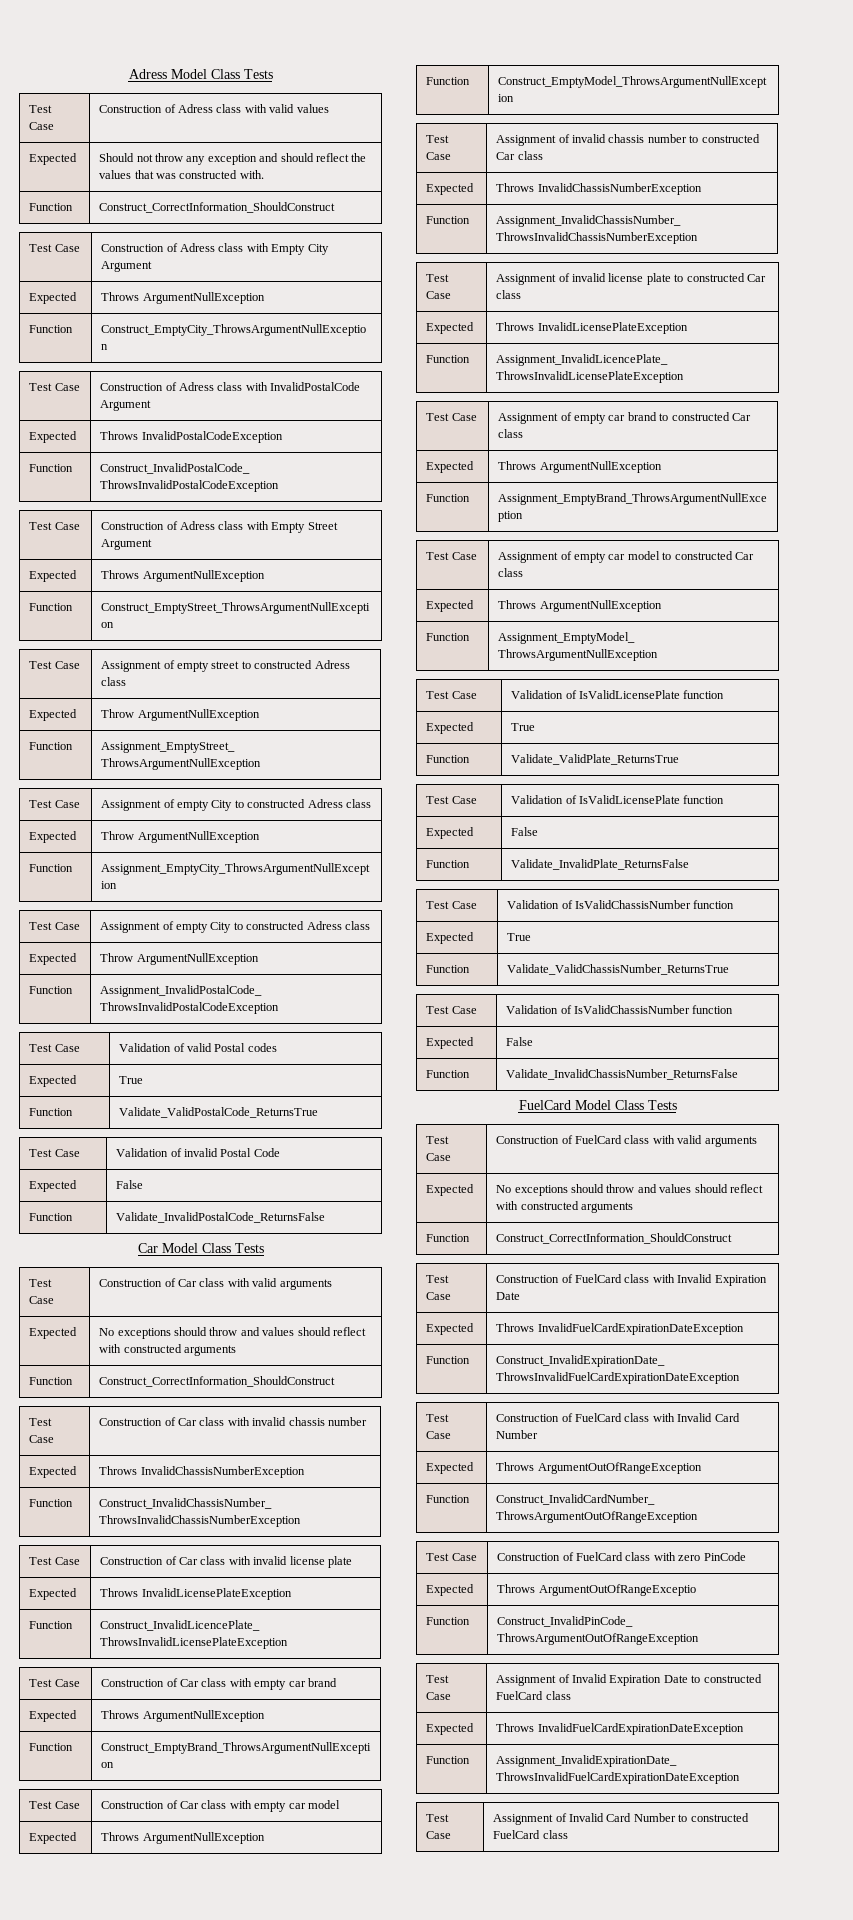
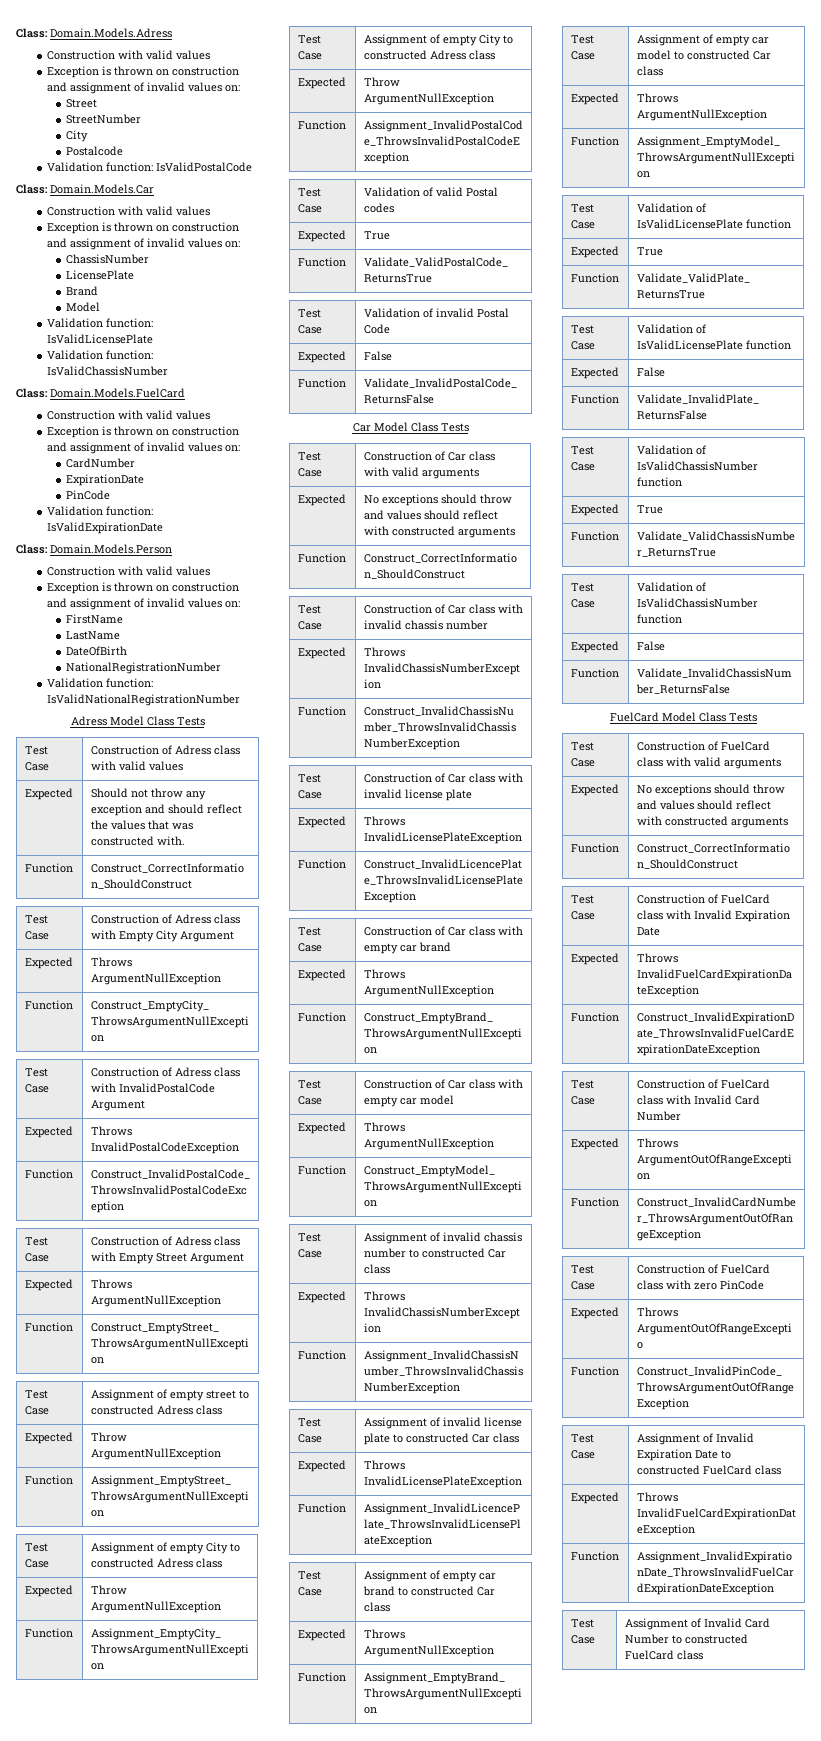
+ Class: Domain.Models.Adress
+ Construction with valid values
+ Exception is thrown on construction and assignment of invalid values on:
+ Street
+ StreetNumber
+ City
+ Postalcode
+ Validation function: IsValidPostalCode
+ Class: Domain.Models.Car
+ Construction with valid values
+ Exception is thrown on construction and assignment of invalid values on:
+ ChassisNumber
+ LicensePlate
+ Brand
+ Model
+ Validation function: IsValidLicensePlate
+ Validation function: IsValidChassisNumber
+ Class: Domain.Models.FuelCard
+ Construction with valid values
+ Exception is thrown on construction and assignment of invalid values on:
+ CardNumber
+ ExpirationDate
+ PinCode
+ Validation function: IsValidExpirationDate
+ Class: Domain.Models.Person
+ Construction with valid values
+ Exception is thrown on construction and assignment of invalid values on:
+ FirstName
+ LastName
+ DateOfBirth
+ NationalRegistrationNumber
+ Validation function: IsValidNationalRegistrationNumber

